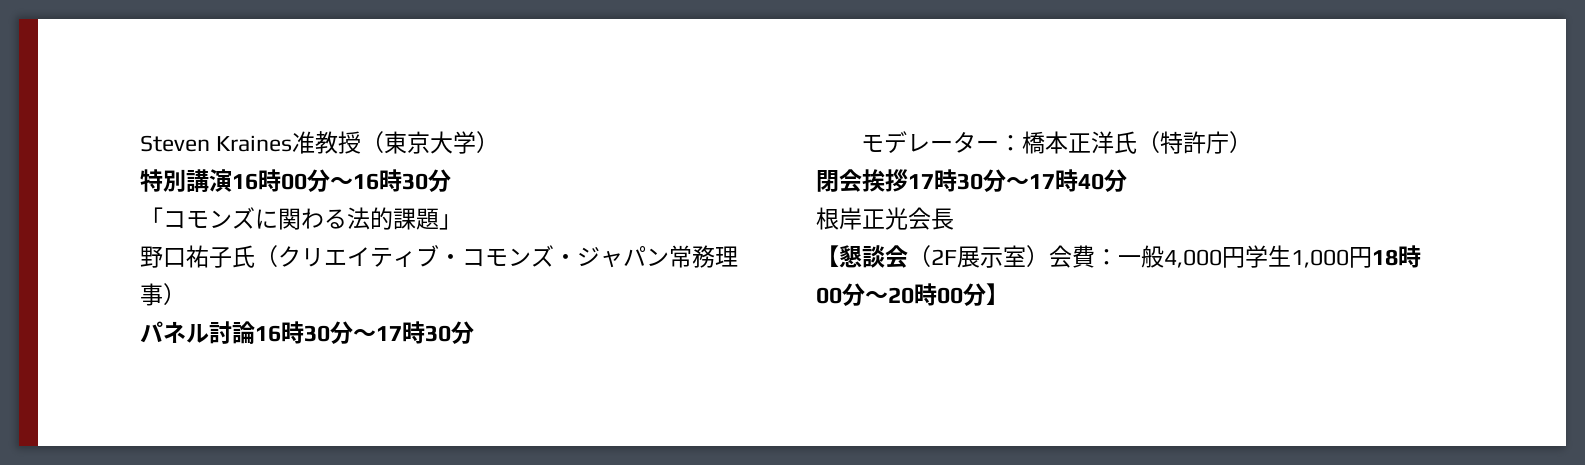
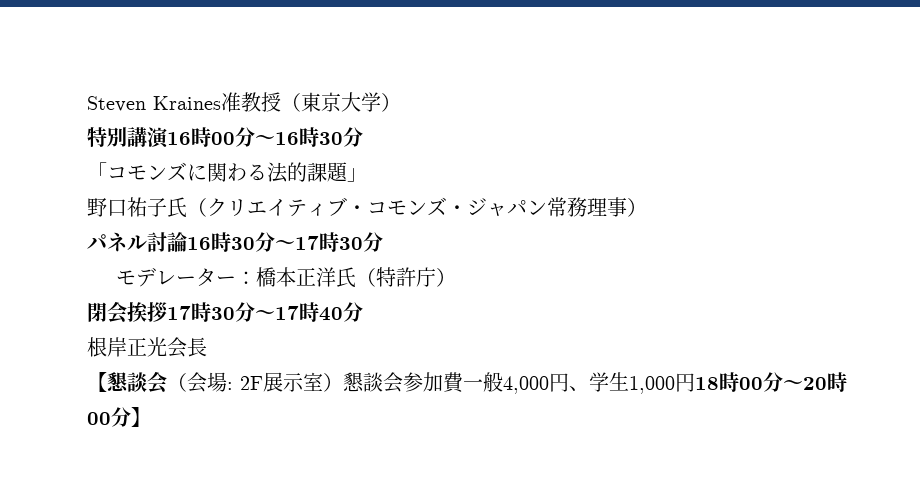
- 【懇談会（2F展示室）会費：一般4,000円学生1,000円18時00分～20時00分】
+ 【懇談会（会場: 2F展示室）懇談会参加費一般4,000円、学生1,000円18時00分～20時00分】

